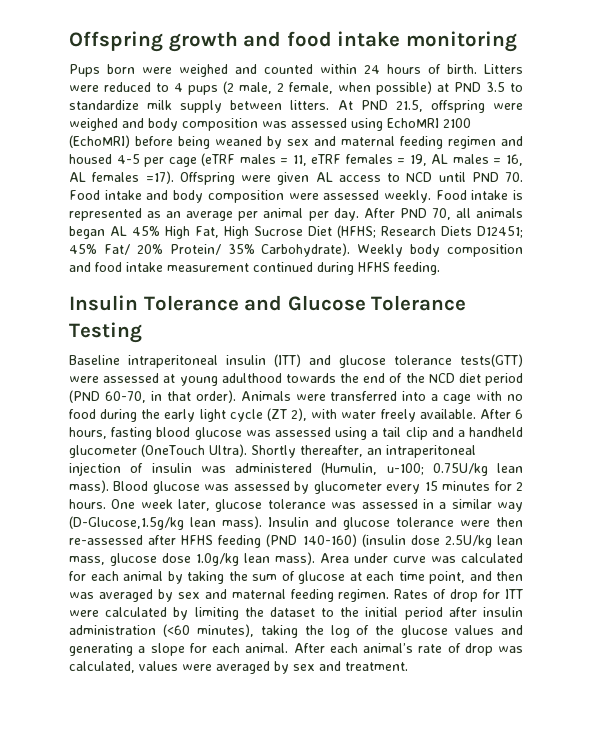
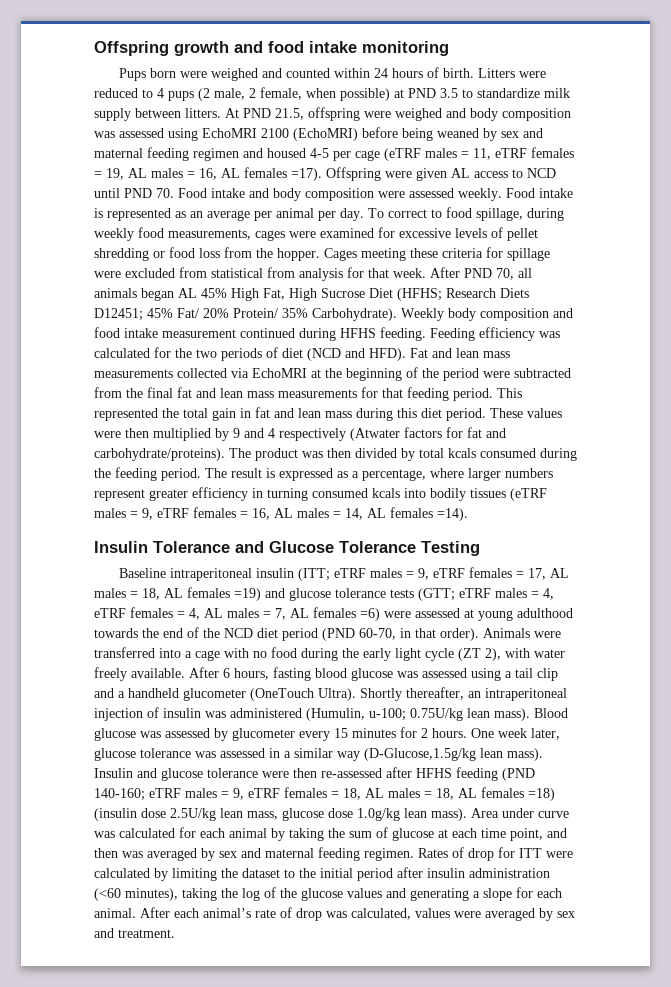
+ To correct to food spillage, during weekly food measurements, cages were examined for excessive levels of pellet shredding or food loss from the hopper. Cages meeting these criteria for spillage were excluded from statistical from analysis for that week.
+ Feeding efficiency was calculated for the two periods of diet (NCD and HFD). Fat and lean mass measurements collected via EchoMRI at the beginning of the period were subtracted from the final fat and lean mass measurements for that feeding period. This represented the total gain in fat and lean mass during this diet period. These values were then multiplied by 9 and 4 respectively (Atwater factors for fat and carbohydrate/proteins). The product was then divided by total kcals consumed during the feeding period. The result is expressed as a percentage, where larger numbers represent greater efficiency in turning consumed kcals into bodily tissues (eTRF males = 9, eTRF females = 16, AL males = 14, AL females =14).
- Baseline intraperitoneal insulin (ITT) and glucose tolerance tests(GTT) were assessed at young adulthood towards the end of the NCD diet period (PND 60-70, in that order).
+ Baseline intraperitoneal insulin (ITT; eTRF males = 9, eTRF females = 17, AL males = 18, AL females =19) and glucose tolerance tests (GTT; eTRF males = 4, eTRF females = 4, AL males = 7, AL females =6) were assessed at young adulthood towards the end of the NCD diet period (PND 60-70, in that order).
- Insulin and glucose tolerance were then re-assessed after HFHS feeding (PND 140-160) (insulin dose 2.5U/kg lean mass, glucose dose 1.0g/kg lean mass).
+ Insulin and glucose tolerance were then re-assessed after HFHS feeding (PND 140-160; eTRF males = 9, eTRF females = 18, AL males = 18, AL females =18) (insulin dose 2.5U/kg lean mass, glucose dose 1.0g/kg lean mass).

